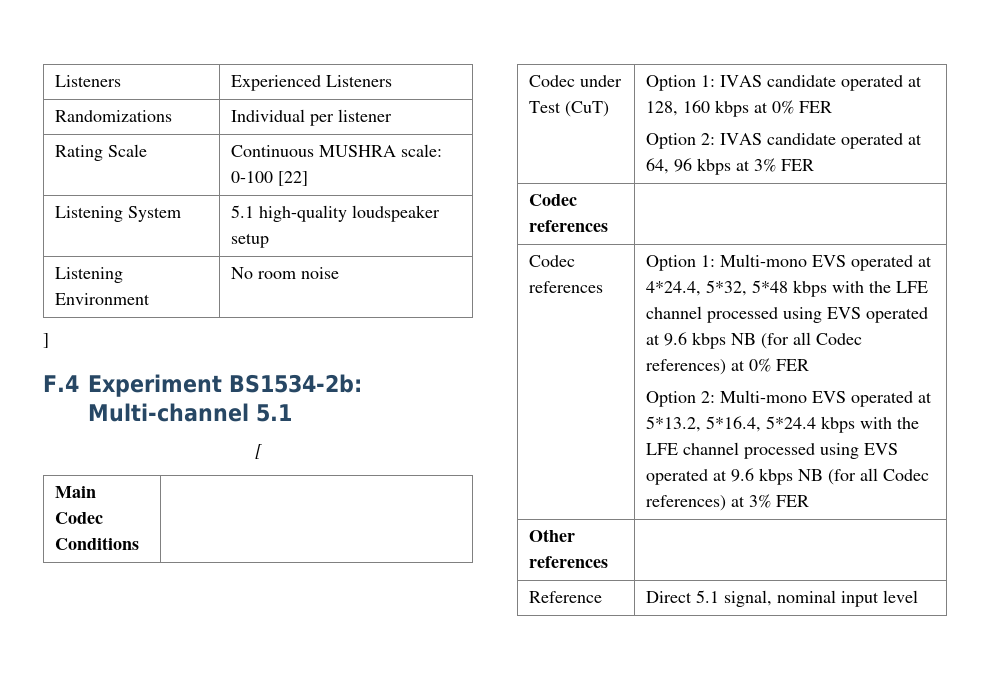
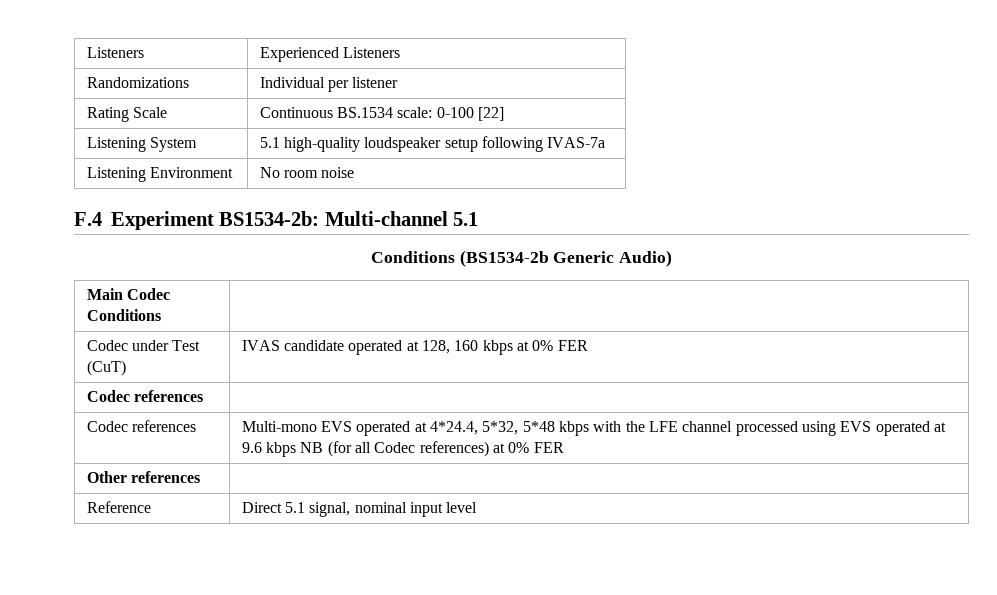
- Rating Scale | Continuous MUSHRA scale: 0-100 [22]
+ Rating Scale | Continuous BS.1534 scale: 0-100 [22]
- Listening System | 5.1 high-quality loudspeaker setup
+ Listening System | 5.1 high-quality loudspeaker setup following IVAS-7a
- ]
- [
+ Conditions (BS1534-2b Generic Audio)
- Codec under Test (CuT) | Option 1: IVAS candidate operated at 128, 160 kbps at 0% FER
- Option 2: IVAS candidate operated at 64, 96 kbps at 3% FER
+ Codec under Test (CuT) | IVAS candidate operated at 128, 160 kbps at 0% FER
- Option 1: Multi-mono EVS operated at 4*24.4, 5*32, 5*48 kbps with the LFE channel processed using EVS operated at 9.6 kbps NB (for all Codec references) at 0% FER
+ Multi-mono EVS operated at 4*24.4, 5*32, 5*48 kbps with the LFE channel processed using EVS operated at 9.6 kbps NB (for all Codec references) at 0% FER
- Option 2: Multi-mono EVS operated at 5*13.2, 5*16.4, 5*24.4 kbps with the LFE channel processed using EVS operated at 9.6 kbps NB (for all Codec references) at 3% FER

